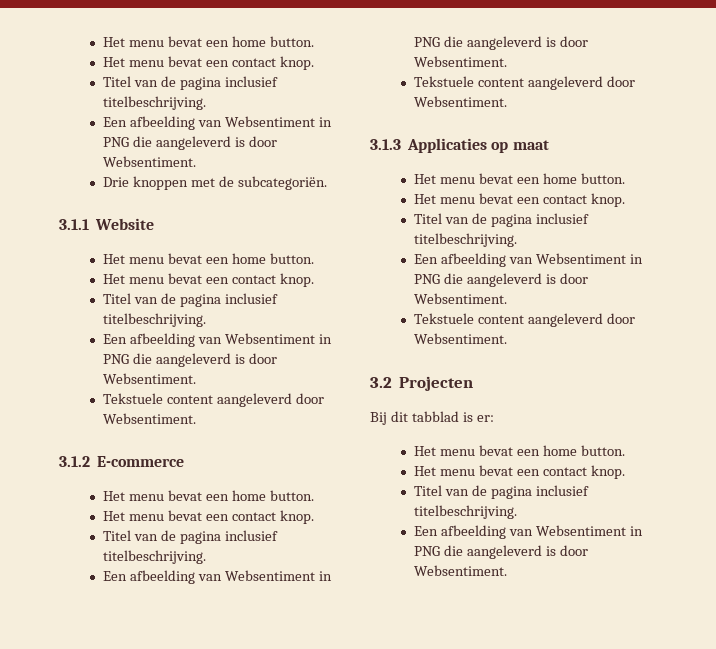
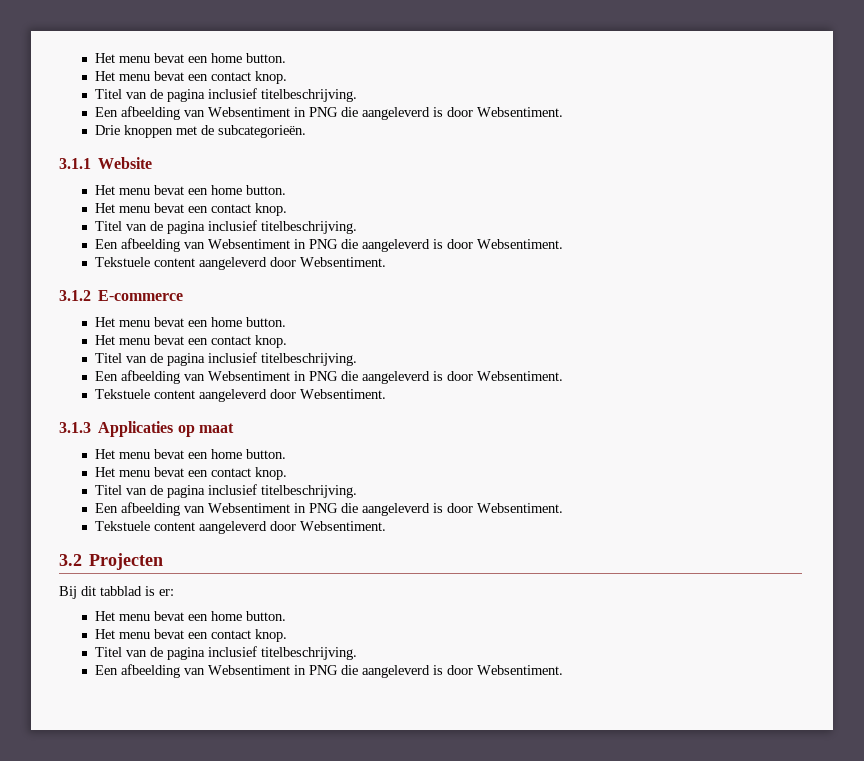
- Drie knoppen met de subcategoriën.
+ Drie knoppen met de subcategorieën.

